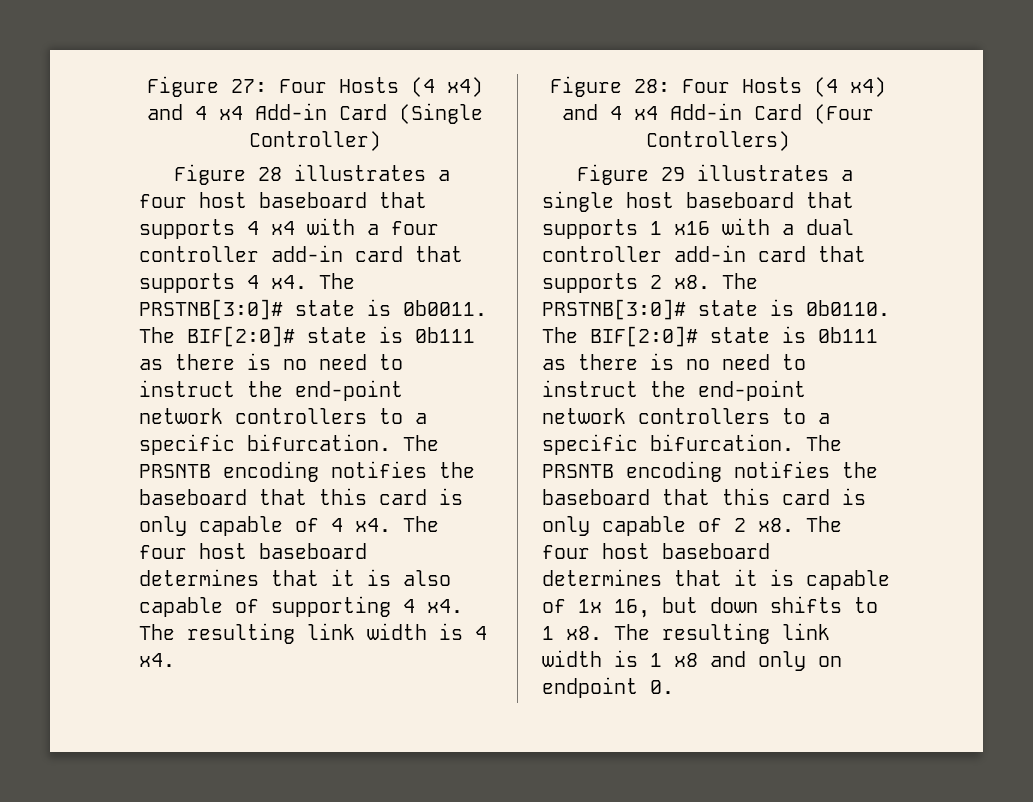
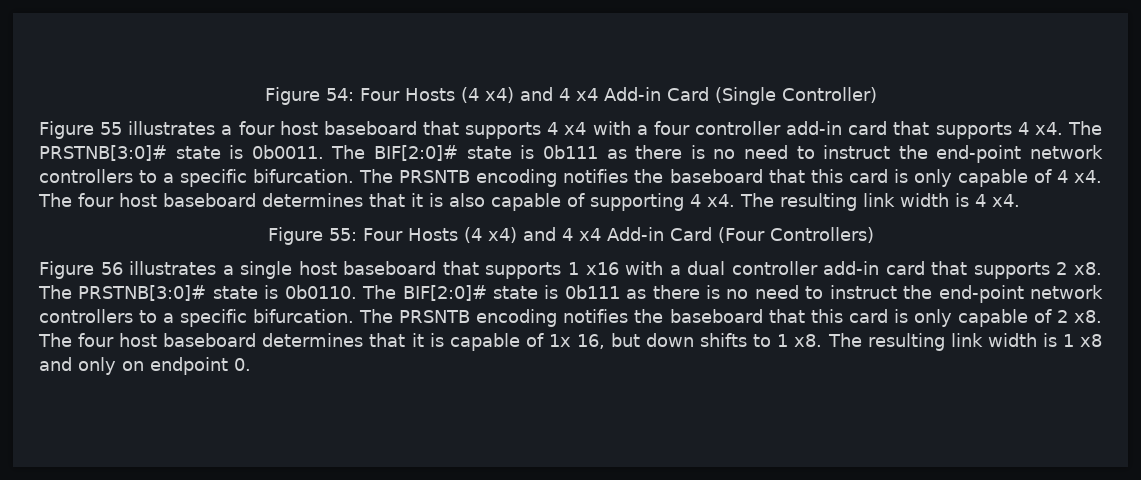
- Figure 27: Four Hosts (4 x4) and 4 x4 Add-in Card (Single Controller)
+ Figure 54: Four Hosts (4 x4) and 4 x4 Add-in Card (Single Controller)
- Figure 28 illustrates a four host baseboard that supports 4 x4 with a four controller add-in card that supports 4 x4.
+ Figure 55 illustrates a four host baseboard that supports 4 x4 with a four controller add-in card that supports 4 x4.
- Figure 28: Four Hosts (4 x4) and 4 x4 Add-in Card (Four Controllers)
+ Figure 55: Four Hosts (4 x4) and 4 x4 Add-in Card (Four Controllers)
- Figure 29 illustrates a single host baseboard that supports 1 x16 with a dual controller add-in card that supports 2 x8.
+ Figure 56 illustrates a single host baseboard that supports 1 x16 with a dual controller add-in card that supports 2 x8.

